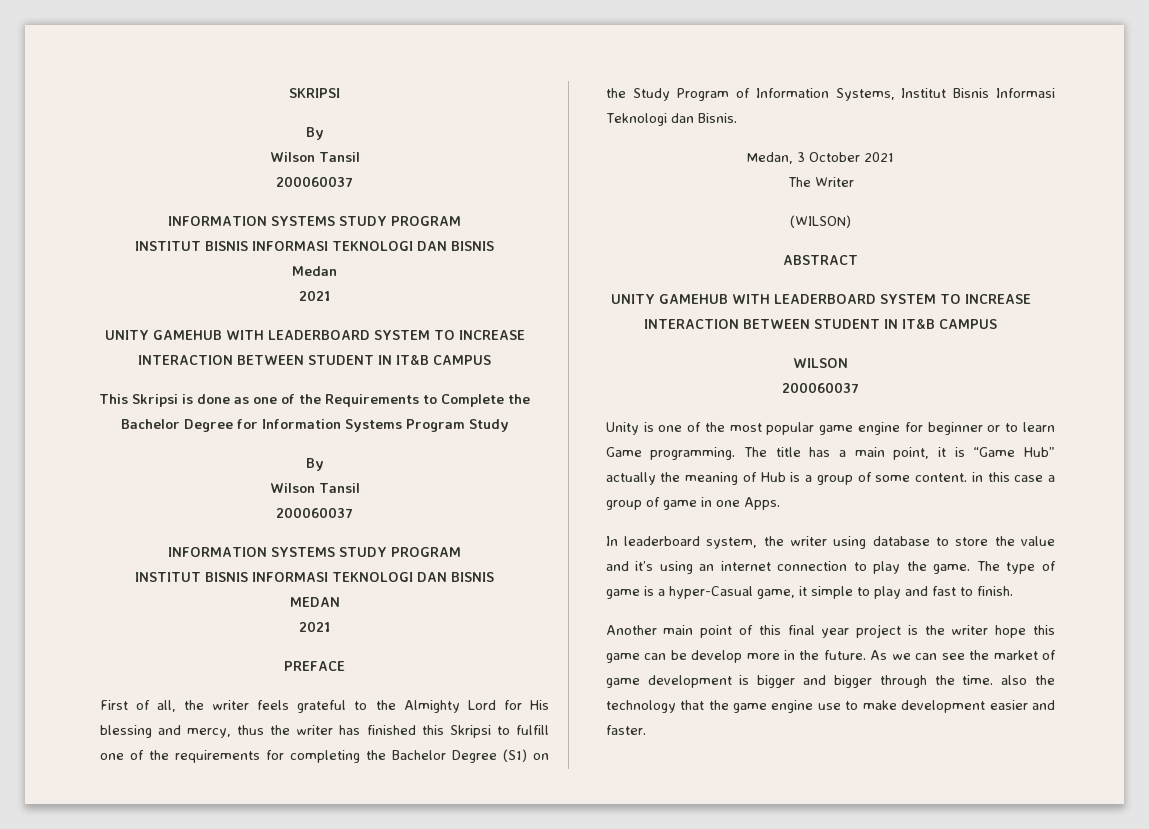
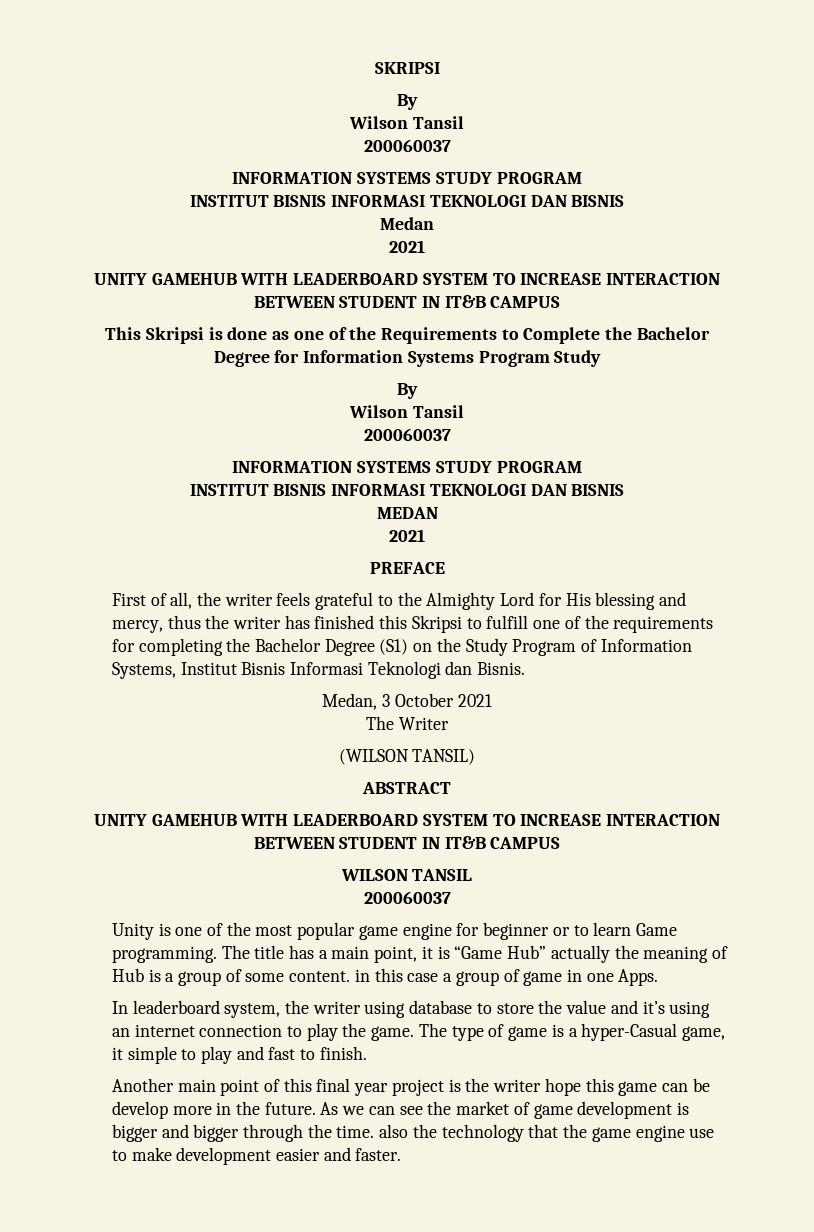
- (WILSON)
+ (WILSON TANSIL)
- WILSON
+ WILSON TANSIL

